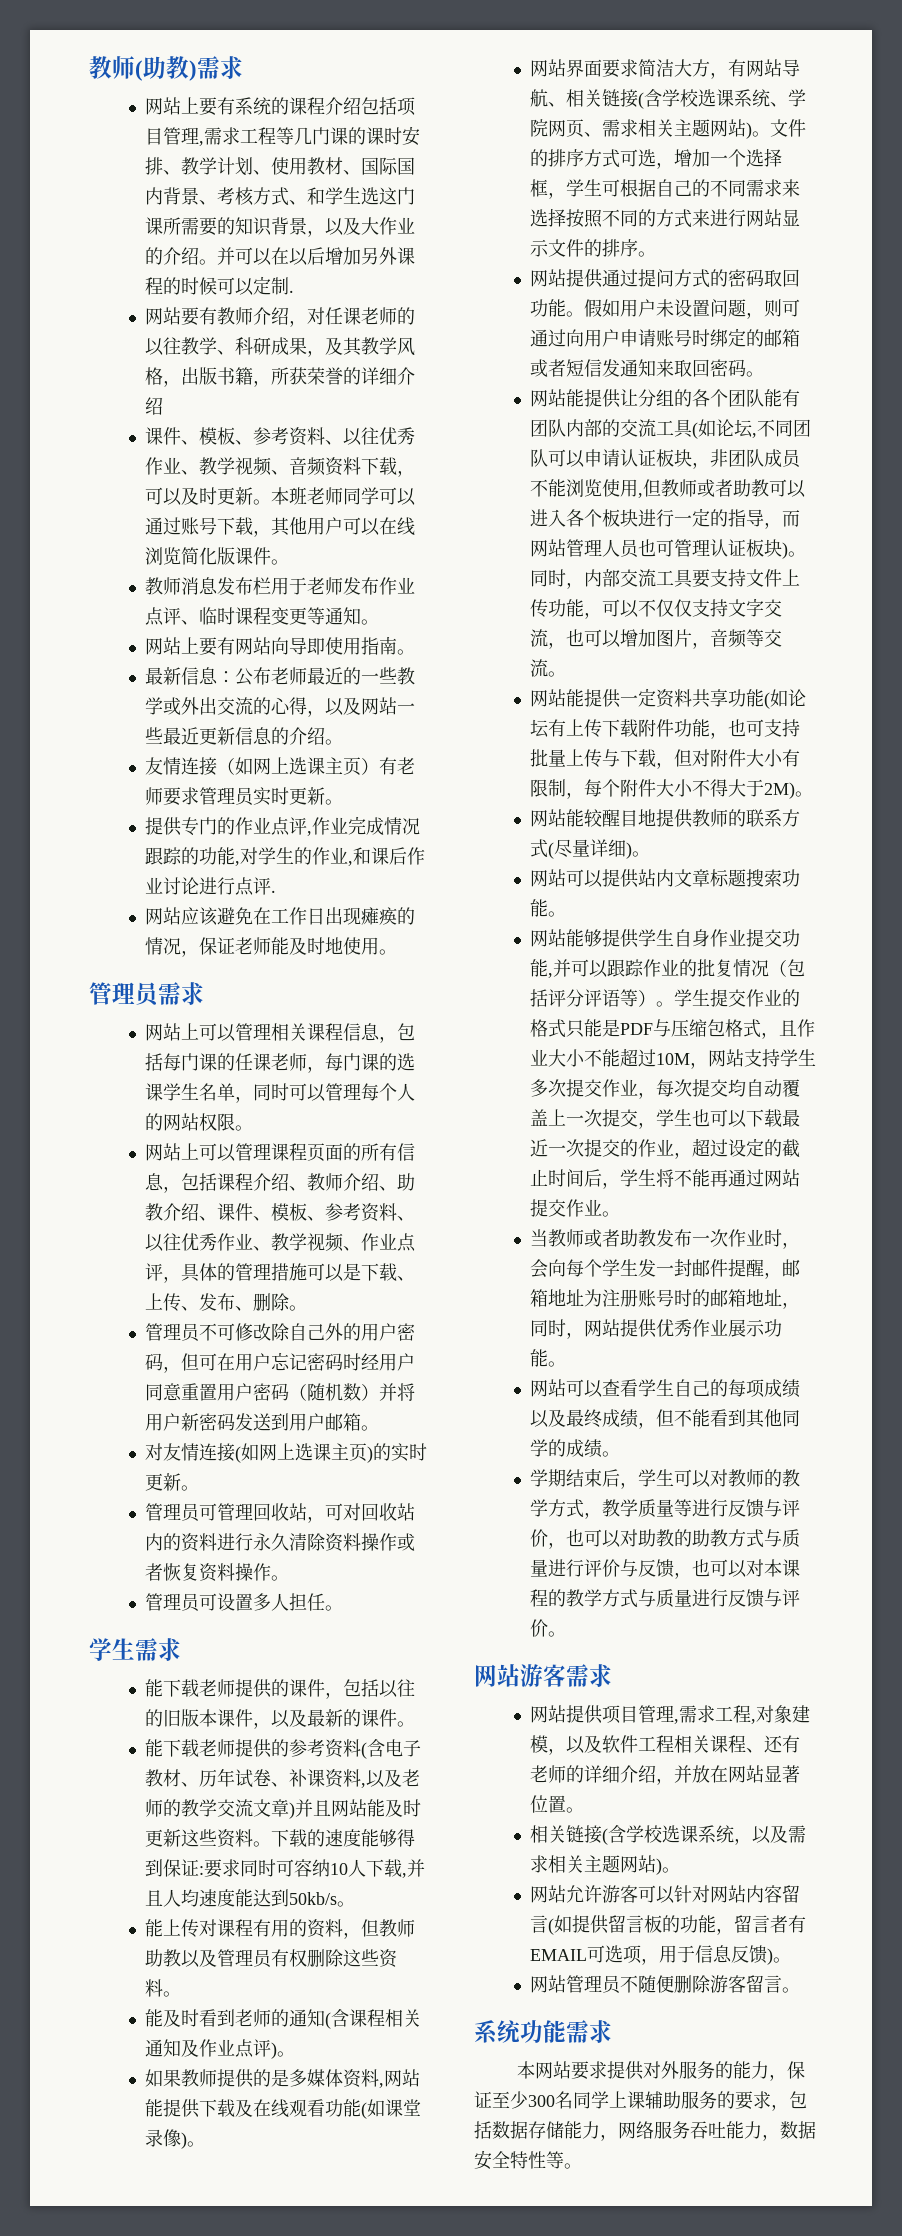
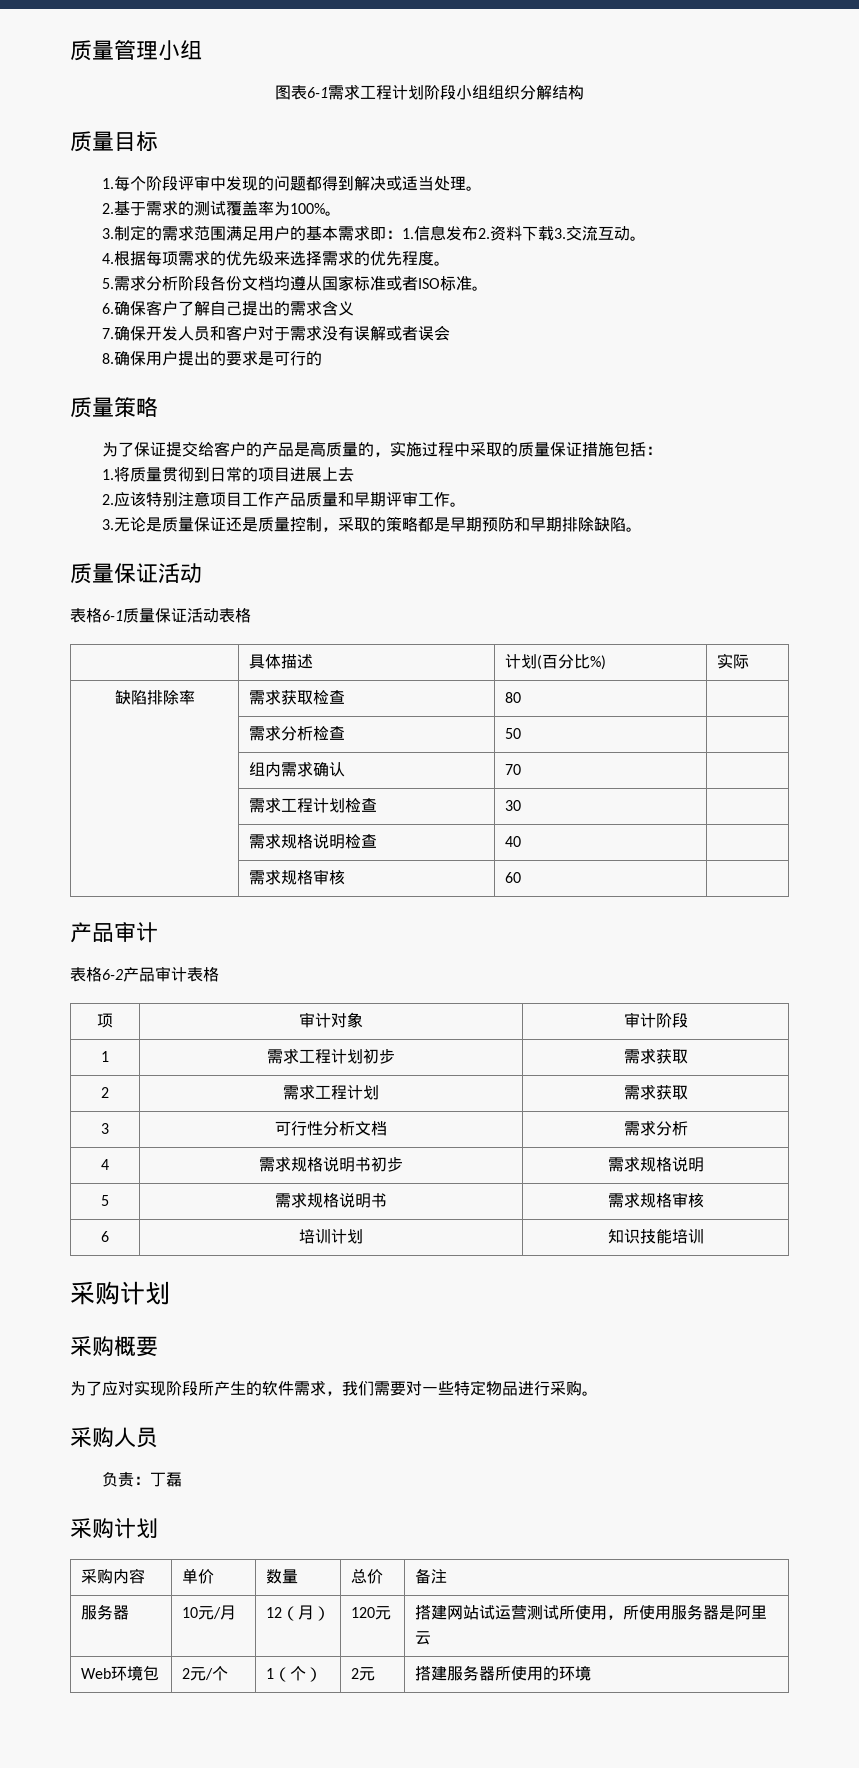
- 教师(助教)需求
- 网站上要有系统的课程介绍包括项目管理,需求工程等几门课的课时安排、教学计划、使用教材、国际国内背景、考核方式、和学生选这门课所需要的知识背景，以及大作业的介绍。并可以在以后增加另外课程的时候可以定制.
- 网站要有教师介绍，对任课老师的以往教学、科研成果，及其教学风格，出版书籍，所获荣誉的详细介绍
- 课件、模板、参考资料、以往优秀作业、教学视频、音频资料下载，可以及时更新。本班老师同学可以通过账号下载，其他用户可以在线浏览简化版课件。
- 教师消息发布栏用于老师发布作业点评、临时课程变更等通知。
- 网站上要有网站向导即使用指南。
- 最新信息：公布老师最近的一些教学或外出交流的心得，以及网站一些最近更新信息的介绍。
- 友情连接（如网上选课主页）有老师要求管理员实时更新。
- 提供专门的作业点评,作业完成情况跟踪的功能,对学生的作业,和课后作业讨论进行点评.
- 网站应该避免在工作日出现瘫痪的情况，保证老师能及时地使用。
- 管理员需求
- 网站上可以管理相关课程信息，包括每门课的任课老师，每门课的选课学生名单，同时可以管理每个人的网站权限。
- 网站上可以管理课程页面的所有信息，包括课程介绍、教师介绍、助教介绍、课件、模板、参考资料、以往优秀作业、教学视频、作业点评，具体的管理措施可以是下载、上传、发布、删除。
- 管理员不可修改除自己外的用户密码，但可在用户忘记密码时经用户同意重置用户密码（随机数）并将用户新密码发送到用户邮箱。
- 对友情连接(如网上选课主页)的实时更新。
- 管理员可管理回收站，可对回收站内的资料进行永久清除资料操作或者恢复资料操作。
- 管理员可设置多人担任。
- 学生需求
- 能下载老师提供的课件，包括以往的旧版本课件，以及最新的课件。
- 能下载老师提供的参考资料(含电子教材、历年试卷、补课资料,以及老师的教学交流文章)并且网站能及时更新这些资料。下载的速度能够得到保证:要求同时可容纳10人下载,并且人均速度能达到50kb/s。
- 能上传对课程有用的资料，但教师助教以及管理员有权删除这些资料。
- 能及时看到老师的通知(含课程相关通知及作业点评)。
- 如果教师提供的是多媒体资料,网站能提供下载及在线观看功能(如课堂录像)。
- 网站界面要求简洁大方，有网站导航、相关链接(含学校选课系统、学院网页、需求相关主题网站)。文件的排序方式可选，增加一个选择框，学生可根据自己的不同需求来选择按照不同的方式来进行网站显示文件的排序。
- 网站提供通过提问方式的密码取回功能。假如用户未设置问题，则可通过向用户申请账号时绑定的邮箱或者短信发通知来取回密码。
- 网站能提供让分组的各个团队能有团队内部的交流工具(如论坛,不同团队可以申请认证板块，非团队成员不能浏览使用,但教师或者助教可以进入各个板块进行一定的指导，而网站管理人员也可管理认证板块)。同时，内部交流工具要支持文件上传功能，可以不仅仅支持文字交流，也可以增加图片，音频等交流。
- 网站能提供一定资料共享功能(如论坛有上传下载附件功能，也可支持批量上传与下载，但对附件大小有限制，每个附件大小不得大于2M)。
- 网站能较醒目地提供教师的联系方式(尽量详细)。
- 网站可以提供站内文章标题搜索功能。
- 网站能够提供学生自身作业提交功能,并可以跟踪作业的批复情况（包括评分评语等）。学生提交作业的格式只能是PDF与压缩包格式，且作业大小不能超过10M，网站支持学生多次提交作业，每次提交均自动覆盖上一次提交，学生也可以下载最近一次提交的作业，超过设定的截止时间后，学生将不能再通过网站提交作业。
- 当教师或者助教发布一次作业时，会向每个学生发一封邮件提醒，邮箱地址为注册账号时的邮箱地址，同时，网站提供优秀作业展示功能。
- 网站可以查看学生自己的每项成绩以及最终成绩，但不能看到其他同学的成绩。
- 学期结束后，学生可以对教师的教学方式，教学质量等进行反馈与评价，也可以对助教的助教方式与质量进行评价与反馈，也可以对本课程的教学方式与质量进行反馈与评价。
- 网站游客需求
- 网站提供项目管理,需求工程,对象建模，以及软件工程相关课程、还有老师的详细介绍，并放在网站显著位置。
- 相关链接(含学校选课系统，以及需求相关主题网站)。
- 网站允许游客可以针对网站内容留言(如提供留言板的功能，留言者有EMAIL可选项，用于信息反馈)。
- 网站管理员不随便删除游客留言。
- 系统功能需求
- 本网站要求提供对外服务的能力，保证至少300名同学上课辅助服务的要求，包括数据存储能力，网络服务吞吐能力，数据安全特性等。
+ 质量管理小组
+ 图表6-1需求工程计划阶段小组组织分解结构
+ 质量目标
+ 1.每个阶段评审中发现的问题都得到解决或适当处理。
+ 2.基于需求的测试覆盖率为100%。
+ 3.制定的需求范围满足用户的基本需求即：1.信息发布2.资料下载3.交流互动。
+ 4.根据每项需求的优先级来选择需求的优先程度。
+ 5.需求分析阶段各份文档均遵从国家标准或者ISO标准。
+ 6.确保客户了解自己提出的需求含义
+ 7.确保开发人员和客户对于需求没有误解或者误会
+ 8.确保用户提出的要求是可行的
+ 质量策略
+ 为了保证提交给客户的产品是高质量的，实施过程中采取的质量保证措施包括：
+ 1.将质量贯彻到日常的项目进展上去
+ 2.应该特别注意项目工作产品质量和早期评审工作。
+ 3.无论是质量保证还是质量控制，采取的策略都是早期预防和早期排除缺陷。
+ 质量保证活动
+ 表格6-1质量保证活动表格
+ | 具体描述 | 计划(百分比%) | 实际
+ 缺陷排除率 | 需求获取检查 | 80 |
+ | 需求分析检查 | 50 |
+ | 组内需求确认 | 70 |
+ | 需求工程计划检查 | 30 |
+ | 需求规格说明检查 | 40 |
+ | 需求规格审核 | 60 |
+ 产品审计
+ 表格6-2产品审计表格
+ 项 | 审计对象 | 审计阶段
+ 1 | 需求工程计划初步 | 需求获取
+ 2 | 需求工程计划 | 需求获取
+ 3 | 可行性分析文档 | 需求分析
+ 4 | 需求规格说明书初步 | 需求规格说明
+ 5 | 需求规格说明书 | 需求规格审核
+ 6 | 培训计划 | 知识技能培训
+ 采购计划
+ 采购概要
+ 为了应对实现阶段所产生的软件需求，我们需要对一些特定物品进行采购。
+ 采购人员
+ 负责：丁磊
+ 采购计划
+ 采购内容 | 单价 | 数量 | 总价 | 备注
+ 服务器 | 10元/月 | 12（月） | 120元 | 搭建网站试运营测试所使用，所使用服务器是阿里云
+ Web环境包 | 2元/个 | 1（个） | 2元 | 搭建服务器所使用的环境

